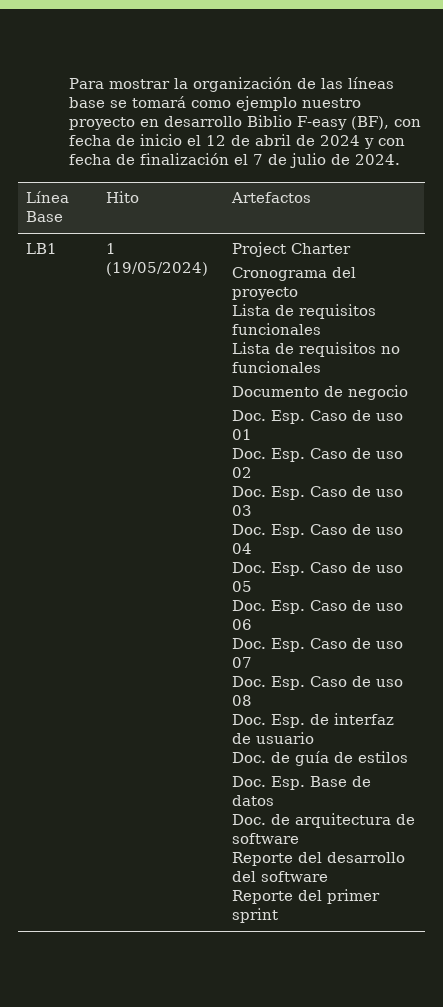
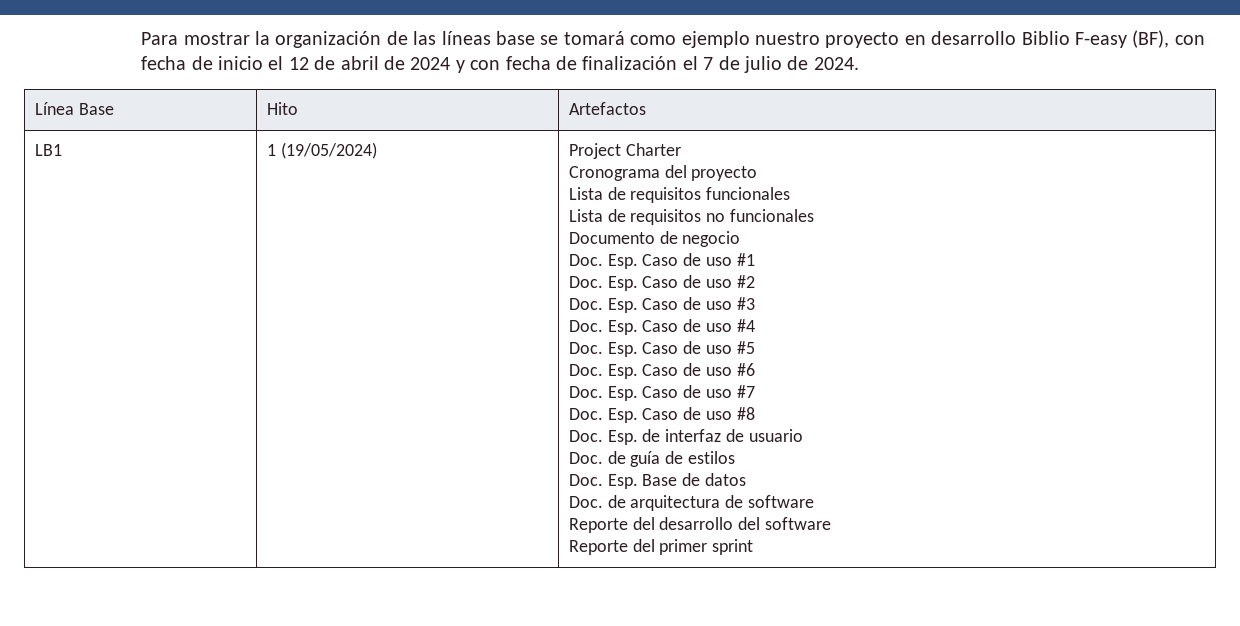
- Doc. Esp. Caso de uso 01
- Doc. Esp. Caso de uso 02
- Doc. Esp. Caso de uso 03
- Doc. Esp. Caso de uso 04
- Doc. Esp. Caso de uso 05
- Doc. Esp. Caso de uso 06
- Doc. Esp. Caso de uso 07
- Doc. Esp. Caso de uso 08
+ Doc. Esp. Caso de uso #1
+ Doc. Esp. Caso de uso #2
+ Doc. Esp. Caso de uso #3
+ Doc. Esp. Caso de uso #4
+ Doc. Esp. Caso de uso #5
+ Doc. Esp. Caso de uso #6
+ Doc. Esp. Caso de uso #7
+ Doc. Esp. Caso de uso #8

